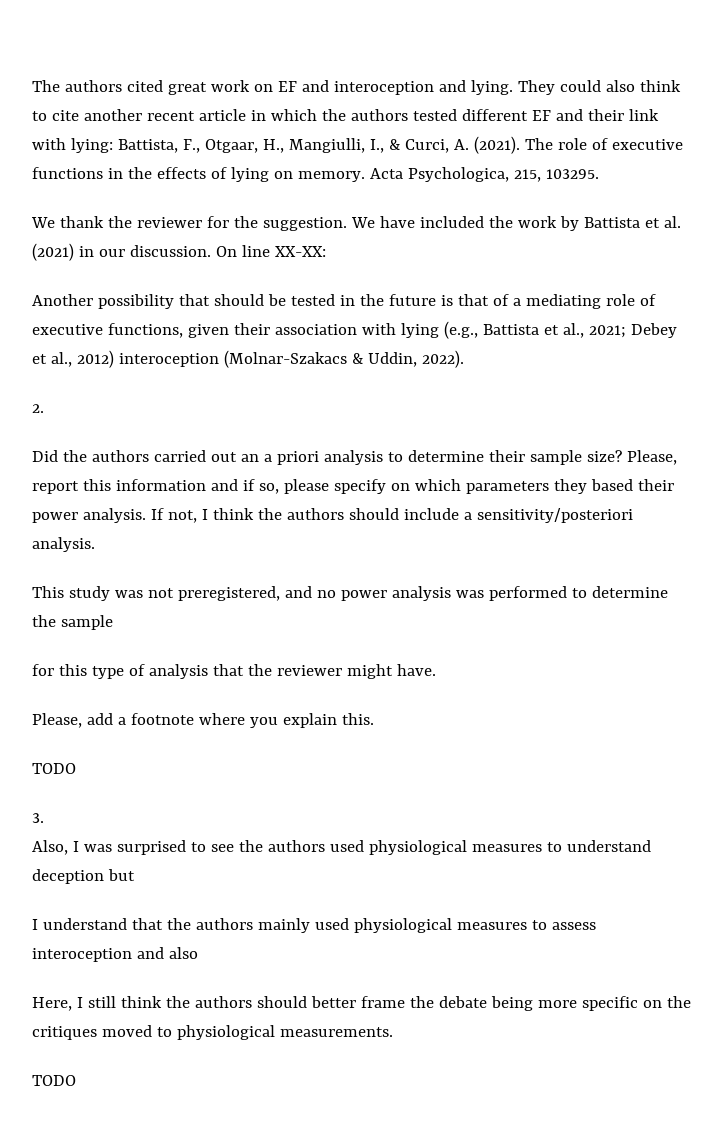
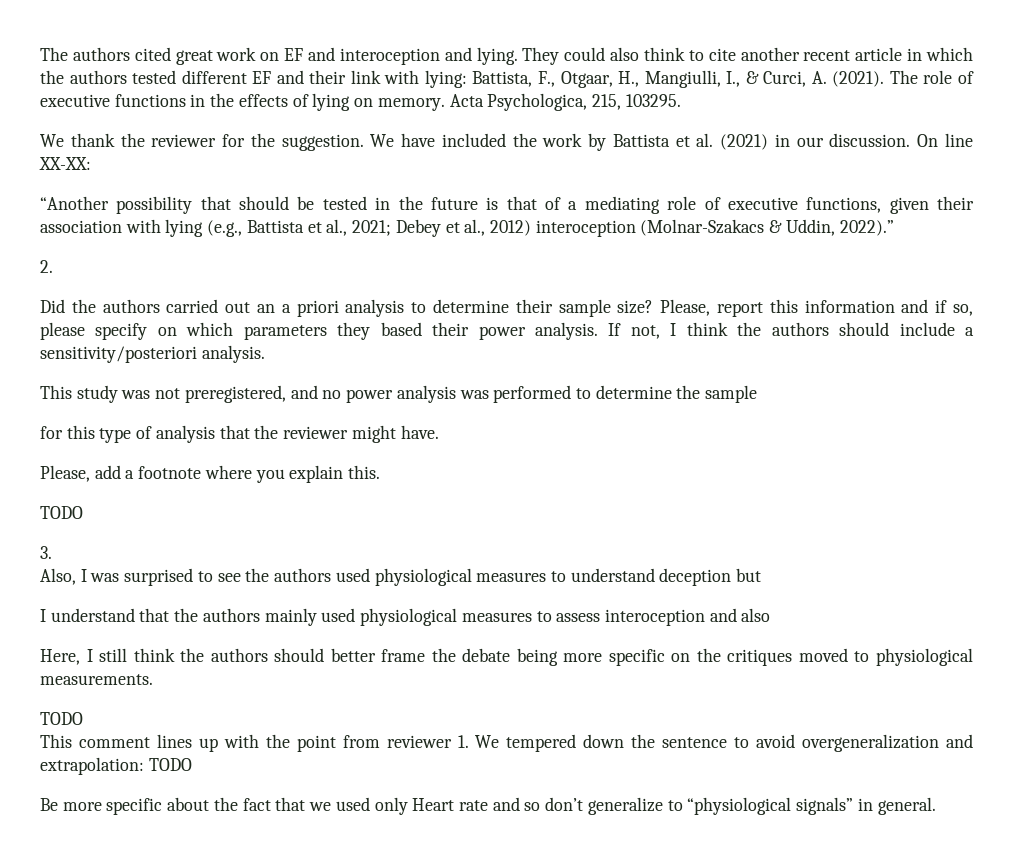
- Another possibility that should be tested in the future is that of a mediating role of executive functions, given their association with lying (e.g., Battista et al., 2021; Debey et al., 2012) interoception (Molnar-Szakacs & Uddin, 2022).
+ “Another possibility that should be tested in the future is that of a mediating role of executive functions, given their association with lying (e.g., Battista et al., 2021; Debey et al., 2012) interoception (Molnar-Szakacs & Uddin, 2022).”
+ This comment lines up with the point from reviewer 1. We tempered down the sentence to avoid overgeneralization and extrapolation: TODO
+ Be more specific about the fact that we used only Heart rate and so don’t generalize to “physiological signals” in general.

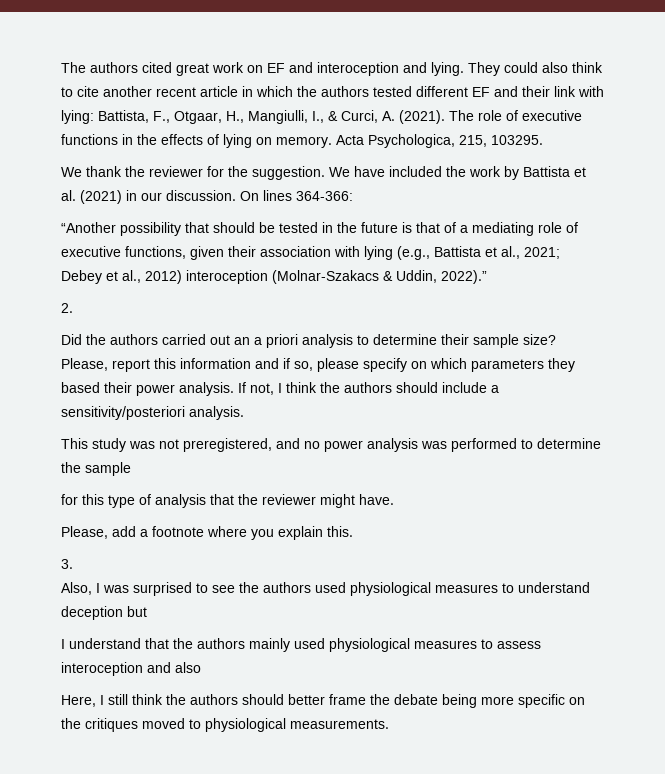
- On line XX-XX:
+ On lines 364-366:
  Please, add a footnote where you explain this.
- TODO
  Here, I still think the authors should better frame the debate being more specific on the critiques moved to physiological measurements.
- TODO
- This comment lines up with the point from reviewer 1. We tempered down the sentence to avoid overgeneralization and extrapolation: TODO
- Be more specific about the fact that we used only Heart rate and so don’t generalize to “physiological signals” in general.

